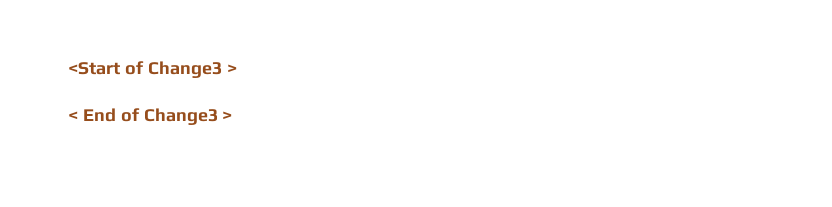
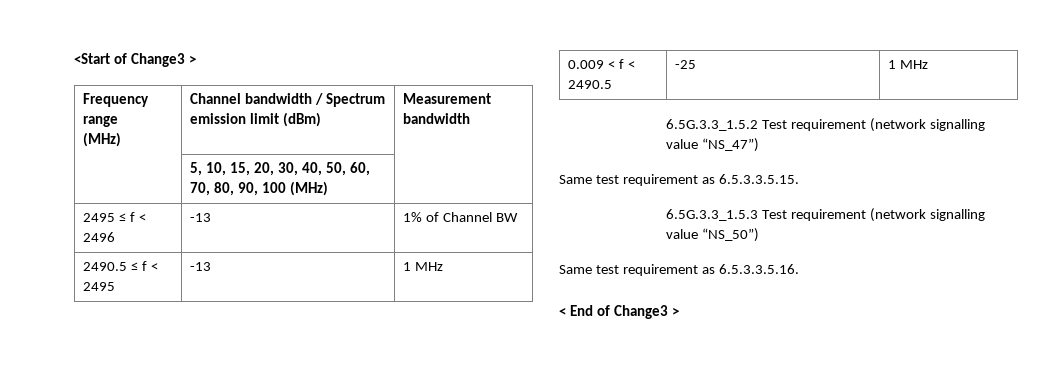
+ Frequency range
+ (MHz) | Channel bandwidth / Spectrum emission limit (dBm) | Measurement bandwidth
+ | 5, 10, 15, 20, 30, 40, 50, 60, 70, 80, 90, 100 (MHz) |
+ 2495 ≤ f < 2496 | -13 | 1% of Channel BW
+ 2490.5 ≤ f < 2495 | -13 | 1 MHz
+ 0.009 < f < 2490.5 | -25 | 1 MHz
+ 6.5G.3.3_1.5.2 Test requirement (network signalling value “NS_47”)
+ Same test requirement as 6.5.3.3.5.15.
+ 6.5G.3.3_1.5.3 Test requirement (network signalling value “NS_50”)
+ Same test requirement as 6.5.3.3.5.16.

